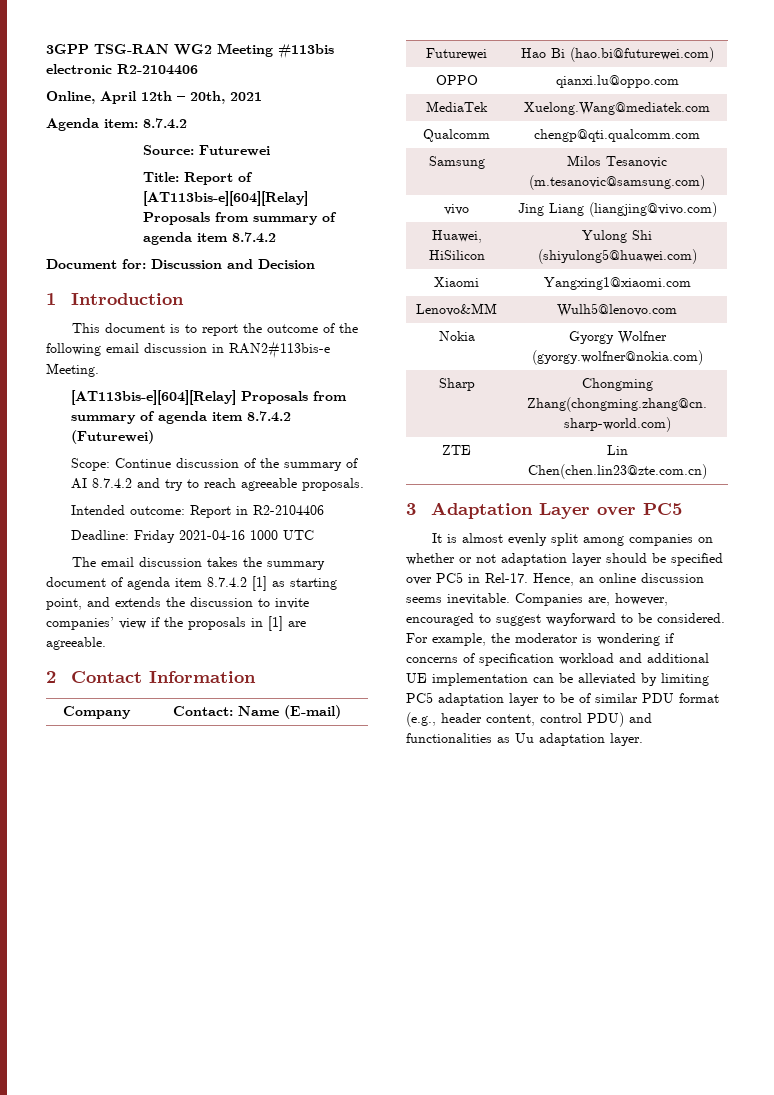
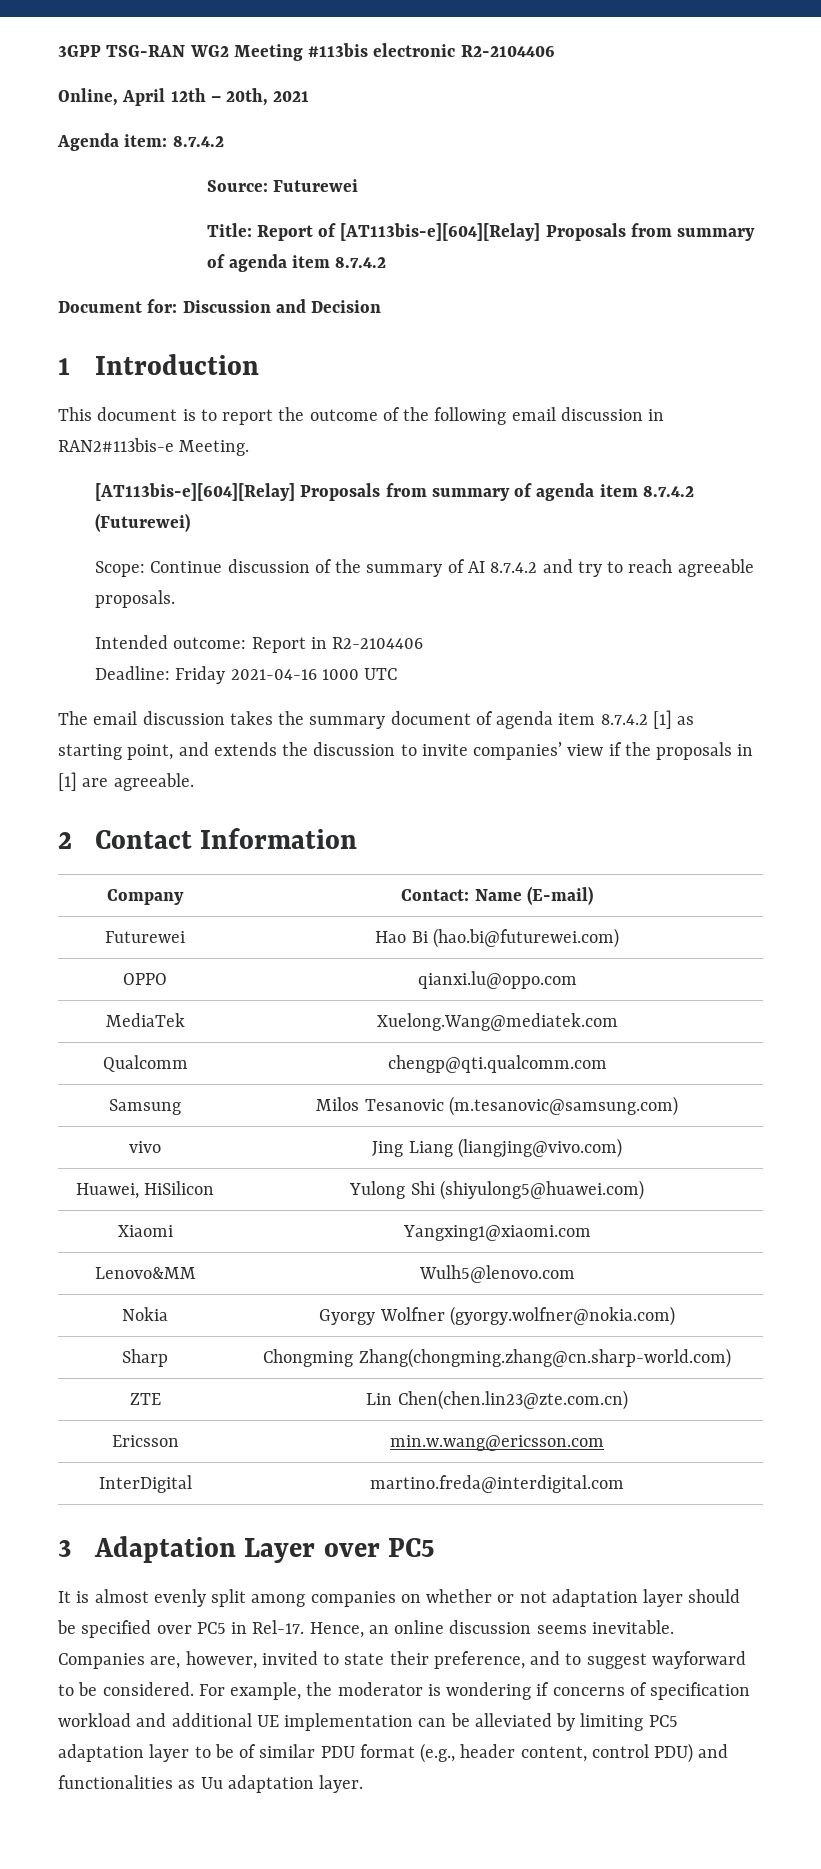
+ Ericsson | min.w.wang@ericsson.com
+ InterDigital | martino.freda@interdigital.com
- Companies are, however, encouraged to suggest wayforward to be considered.
+ Companies are, however, invited to state their preference, and to suggest wayforward to be considered.

